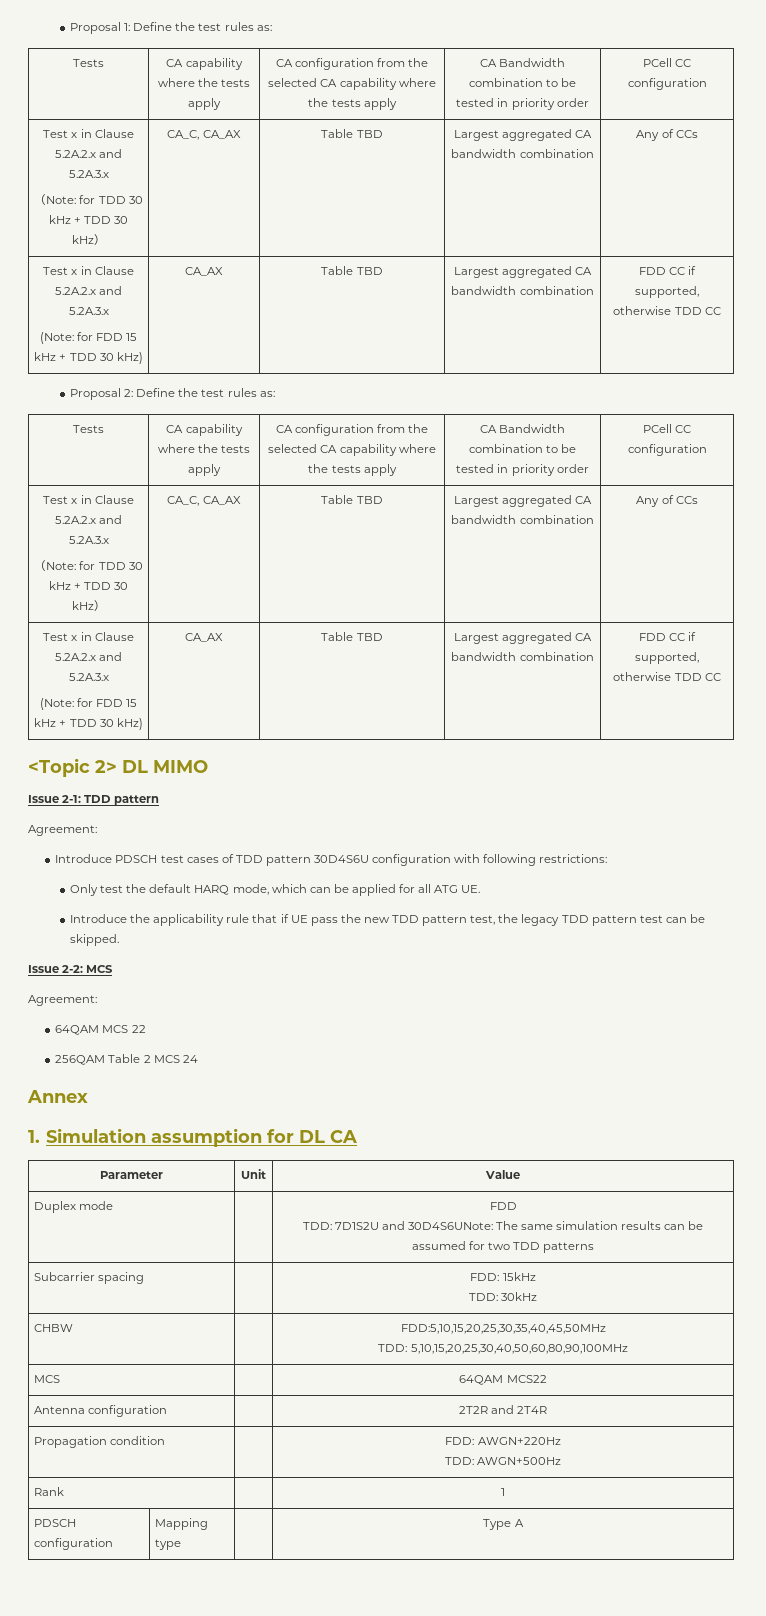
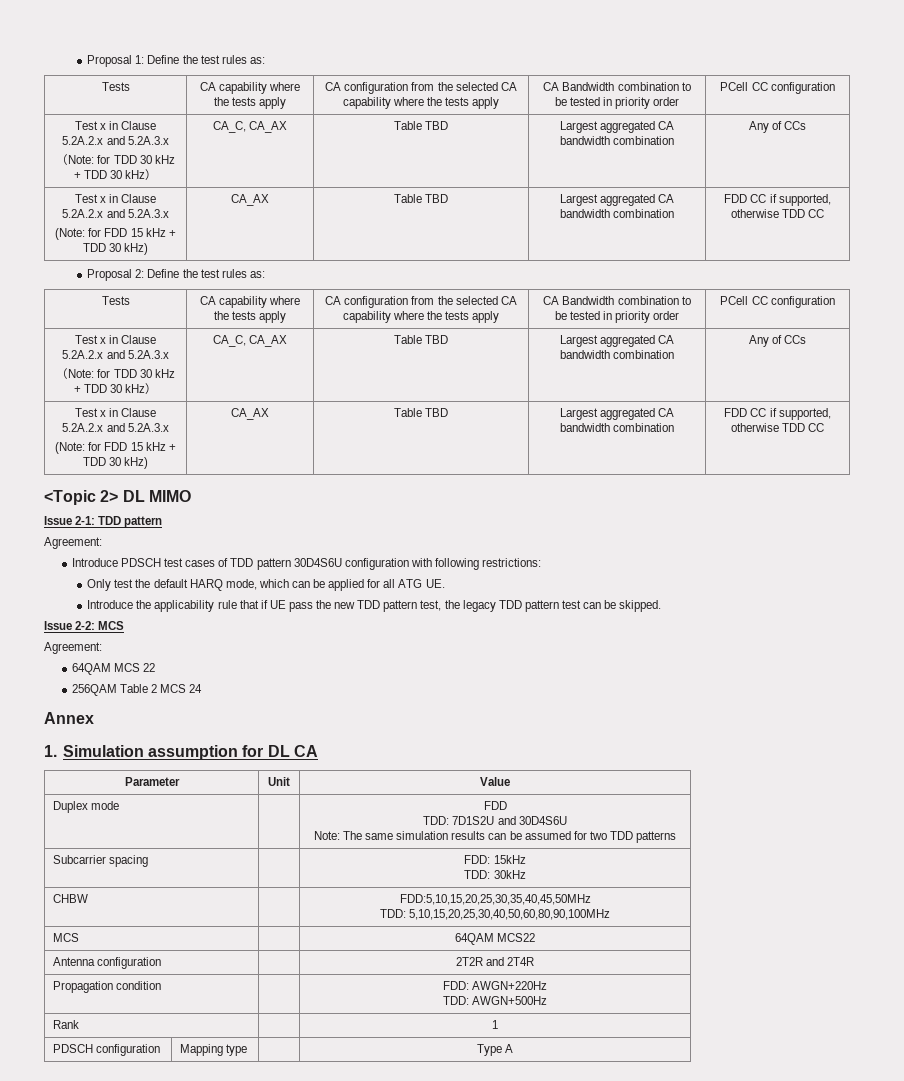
  Duplex mode | | FDD
- TDD: 7D1S2U and 30D4S6UNote: The same simulation results can be assumed for two TDD patterns
+ TDD: 7D1S2U and 30D4S6U
+ Note: The same simulation results can be assumed for two TDD patterns

